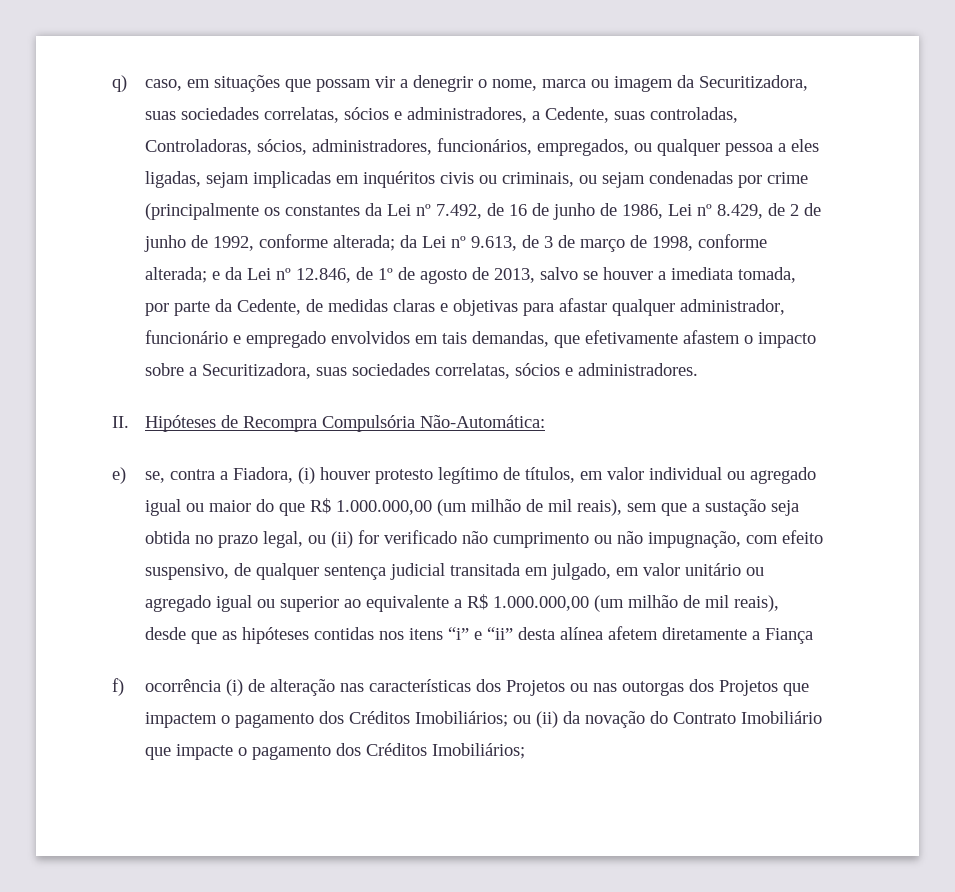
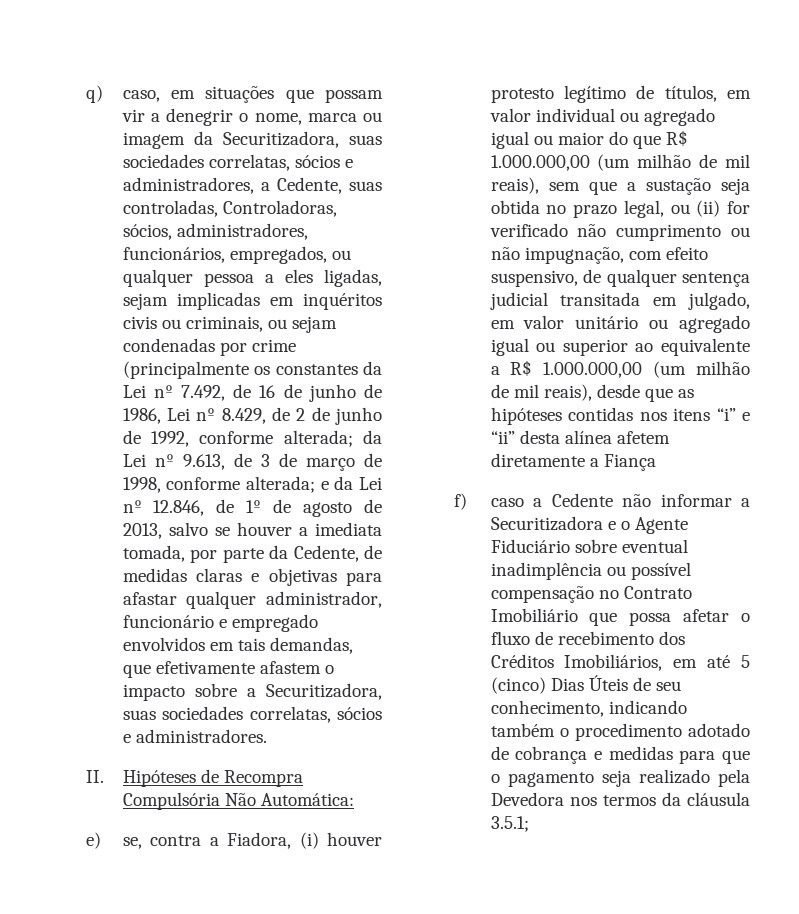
- II. Hipóteses de Recompra Compulsória Não-Automática:
+ II. Hipóteses de Recompra Compulsória Não Automática:
- f) ocorrência (i) de alteração nas características dos Projetos ou nas outorgas dos Projetos que impactem o pagamento dos Créditos Imobiliários; ou (ii) da novação do Contrato Imobiliário que impacte o pagamento dos Créditos Imobiliários;
+ f) caso a Cedente não informar a Securitizadora e o Agente Fiduciário sobre eventual inadimplência ou possível compensação no Contrato Imobiliário que possa afetar o fluxo de recebimento dos Créditos Imobiliários, em até 5 (cinco) Dias Úteis de seu conhecimento, indicando também o procedimento adotado de cobrança e medidas para que o pagamento seja realizado pela Devedora nos termos da cláusula 3.5.1;

